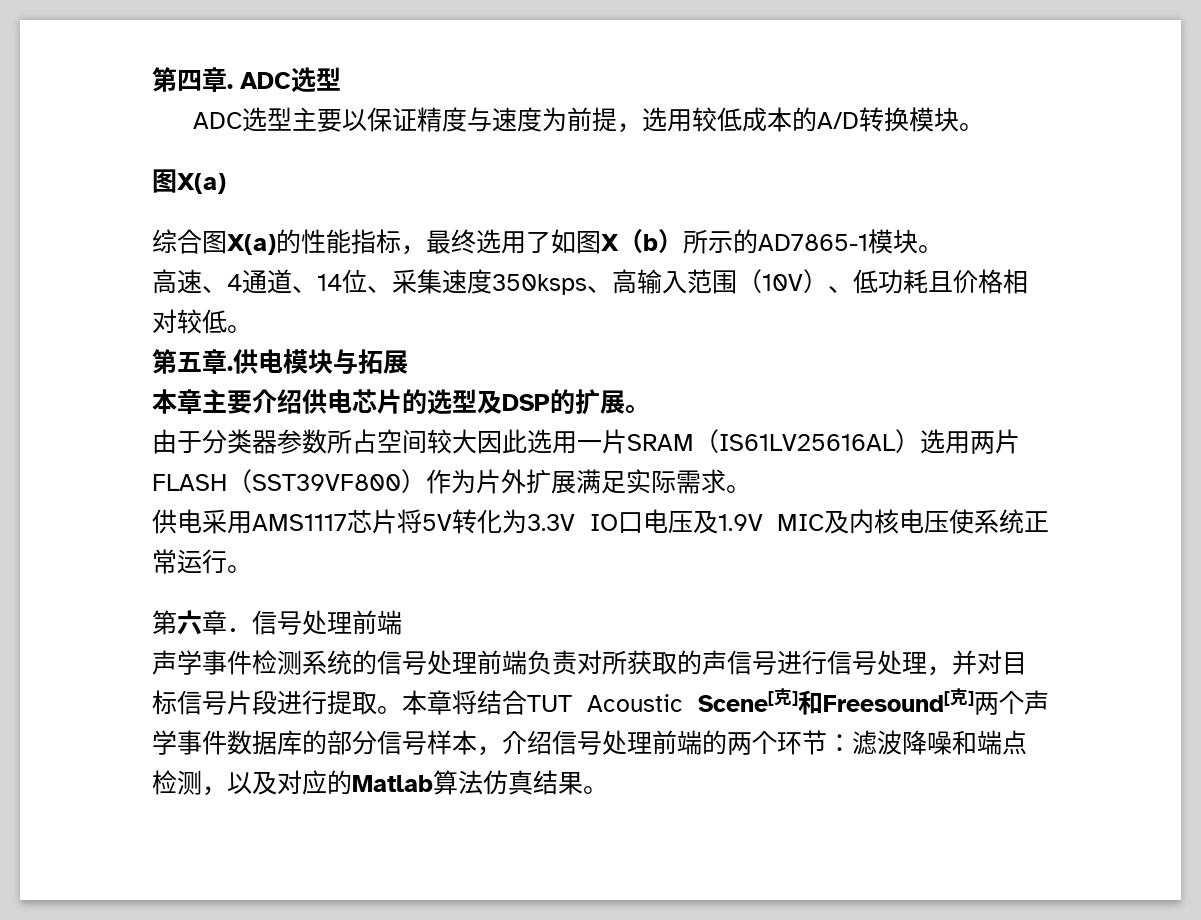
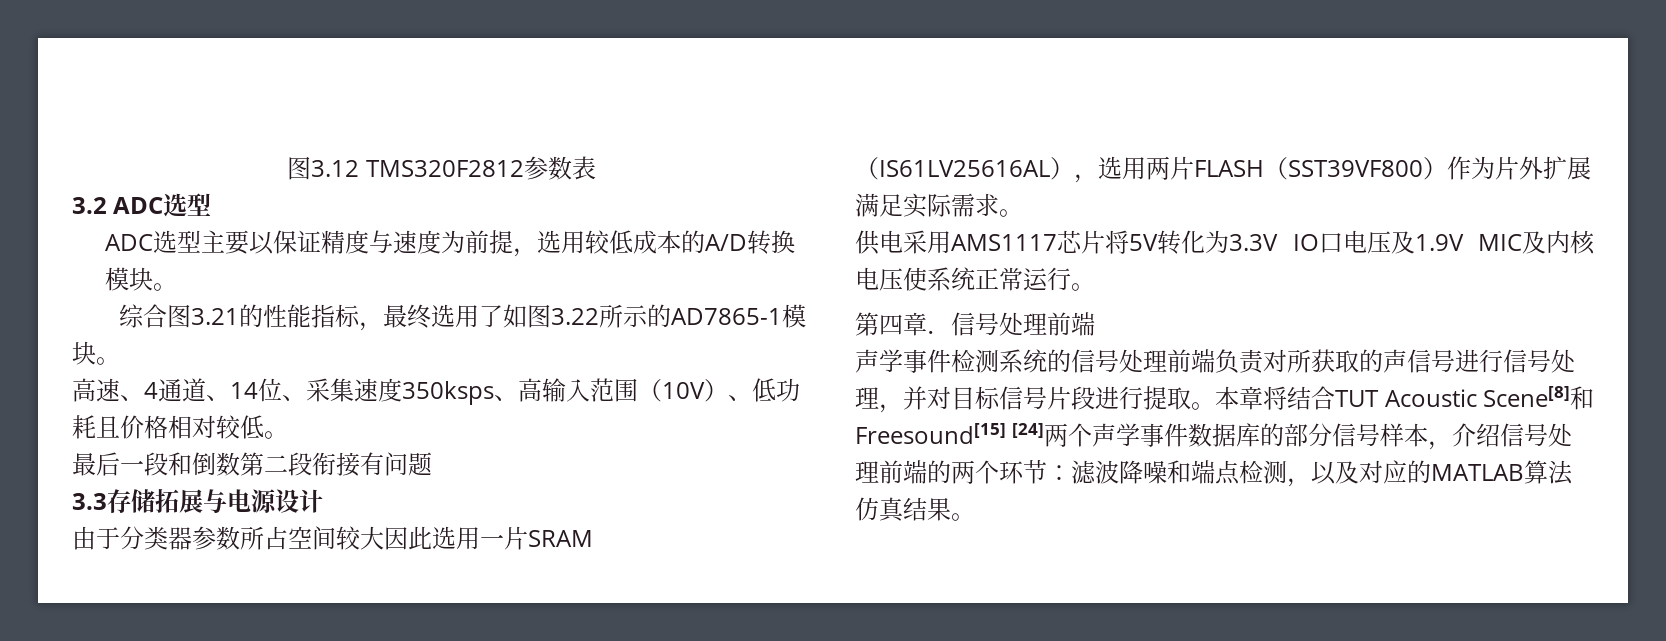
- 第四章. ADC选型
+ 图3.12 TMS320F2812参数表
+ 3.2 ADC选型
  ADC选型主要以保证精度与速度为前提，选用较低成本的A/D转换模块。
- 图X(a)
- 综合图X(a)的性能指标，最终选用了如图X（b）所示的AD7865-1模块。
+ 综合图3.21的性能指标，最终选用了如图3.22所示的AD7865-1模块。
- 第五章.供电模块与拓展
- 本章主要介绍供电芯片的选型及DSP的扩展。
+ 最后一段和倒数第二段衔接有问题
+ 3.3存储拓展与电源设计
- 由于分类器参数所占空间较大因此选用一片SRAM（IS61LV25616AL）选用两片FLASH（SST39VF800）作为片外扩展满足实际需求。
+ 由于分类器参数所占空间较大因此选用一片SRAM（IS61LV25616AL），选用两片FLASH（SST39VF800）作为片外扩展满足实际需求。
- 第六章．信号处理前端
+ 第四章．信号处理前端
- 本章将结合TUT Acoustic Scene[克]和Freesound[克]两个声学事件数据库的部分信号样本，介绍信号处理前端的两个环节：滤波降噪和端点检测，以及对应的Matlab算法仿真结果。
+ 本章将结合TUT Acoustic Scene[8]和Freesound[15] [24]两个声学事件数据库的部分信号样本，介绍信号处理前端的两个环节：滤波降噪和端点检测，以及对应的MATLAB算法仿真结果。

